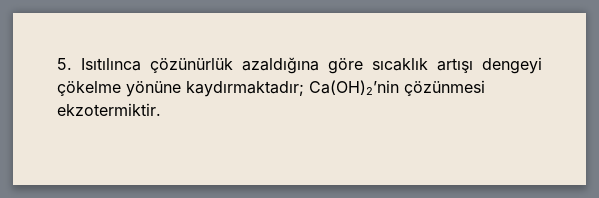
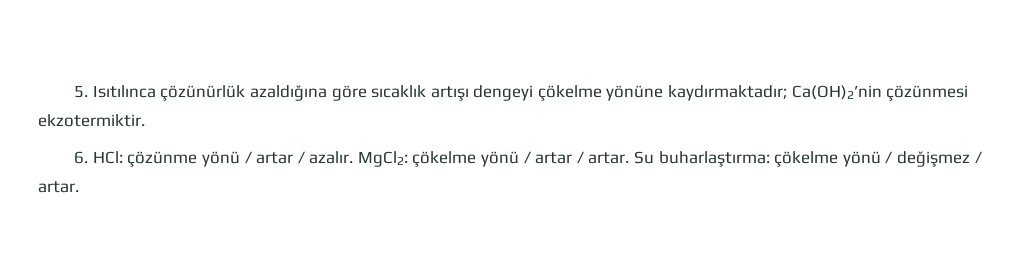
+ 6. HCl: çözünme yönü / artar / azalır. MgCl2: çökelme yönü / artar / artar. Su buharlaştırma: çökelme yönü / değişmez / artar.

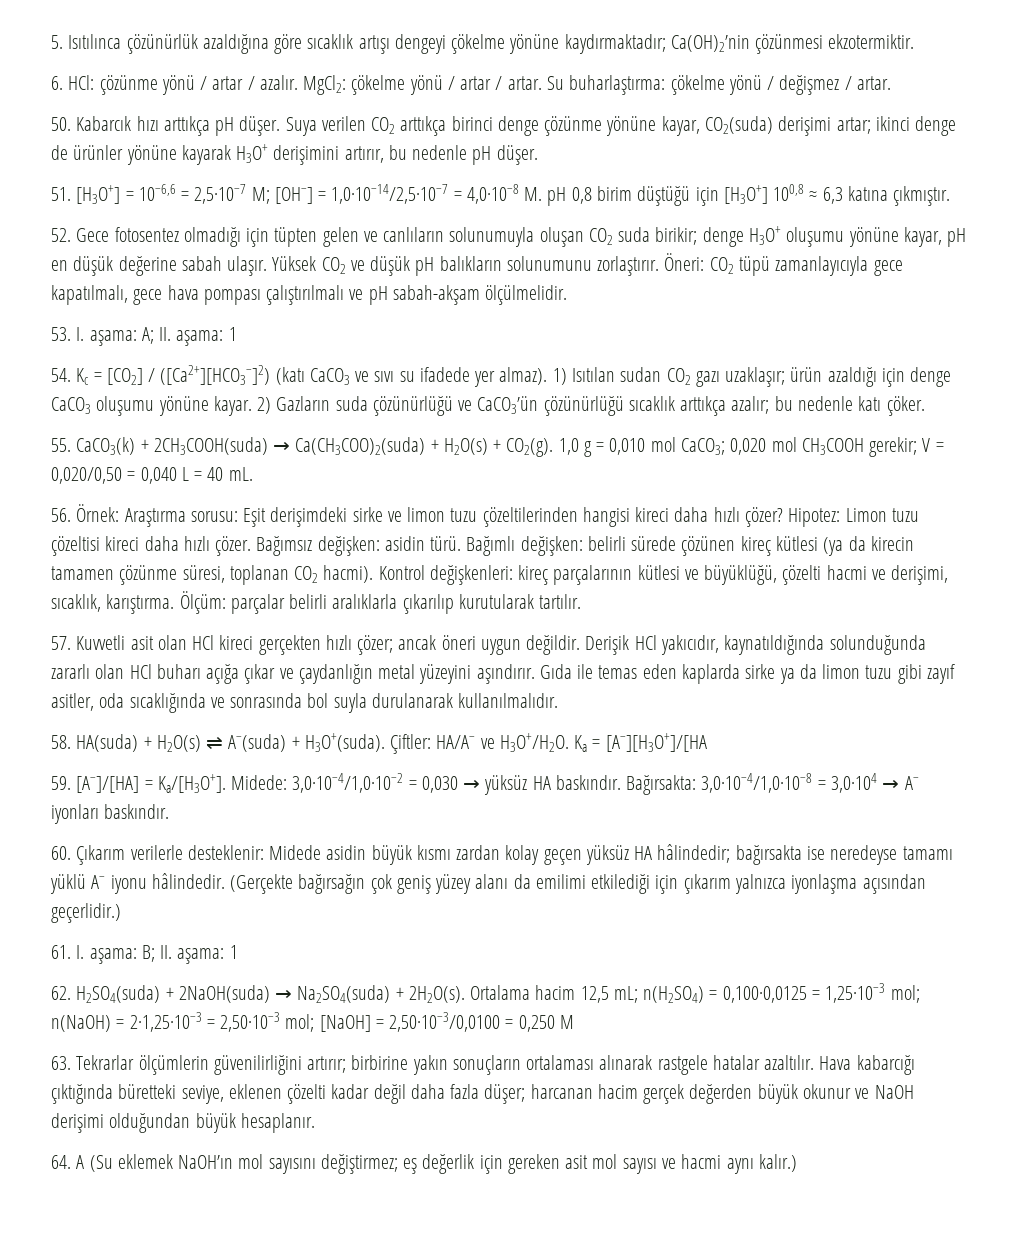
+ 50. Kabarcık hızı arttıkça pH düşer. Suya verilen CO2 arttıkça birinci denge çözünme yönüne kayar, CO2(suda) derişimi artar; ikinci denge de ürünler yönüne kayarak H3O+ derişimini artırır, bu nedenle pH düşer.
+ 51. [H3O+] = 10−6,6 = 2,5·10−7 M; [OH−] = 1,0·10−14/2,5·10−7 = 4,0·10−8 M. pH 0,8 birim düştüğü için [H3O+] 100,8 ≈ 6,3 katına çıkmıştır.
+ 52. Gece fotosentez olmadığı için tüpten gelen ve canlıların solunumuyla oluşan CO2 suda birikir; denge H3O+ oluşumu yönüne kayar, pH en düşük değerine sabah ulaşır. Yüksek CO2 ve düşük pH balıkların solunumunu zorlaştırır. Öneri: CO2 tüpü zamanlayıcıyla gece kapatılmalı, gece hava pompası çalıştırılmalı ve pH sabah-akşam ölçülmelidir.
+ 53. I. aşama: A; II. aşama: 1
+ 54. Kc = [CO2] / ([Ca2+][HCO3−]2) (katı CaCO3 ve sıvı su ifadede yer almaz). 1) Isıtılan sudan CO2 gazı uzaklaşır; ürün azaldığı için denge CaCO3 oluşumu yönüne kayar. 2) Gazların suda çözünürlüğü ve CaCO3’ün çözünürlüğü sıcaklık arttıkça azalır; bu nedenle katı çöker.
+ 55. CaCO3(k) + 2CH3COOH(suda) → Ca(CH3COO)2(suda) + H2O(s) + CO2(g). 1,0 g = 0,010 mol CaCO3; 0,020 mol CH3COOH gerekir; V = 0,020/0,50 = 0,040 L = 40 mL.
+ 56. Örnek: Araştırma sorusu: Eşit derişimdeki sirke ve limon tuzu çözeltilerinden hangisi kireci daha hızlı çözer? Hipotez: Limon tuzu çözeltisi kireci daha hızlı çözer. Bağımsız değişken: asidin türü. Bağımlı değişken: belirli sürede çözünen kireç kütlesi (ya da kirecin tamamen çözünme süresi, toplanan CO2 hacmi). Kontrol değişkenleri: kireç parçalarının kütlesi ve büyüklüğü, çözelti hacmi ve derişimi, sıcaklık, karıştırma. Ölçüm: parçalar belirli aralıklarla çıkarılıp kurutularak tartılır.
+ 57. Kuvvetli asit olan HCl kireci gerçekten hızlı çözer; ancak öneri uygun değildir. Derişik HCl yakıcıdır, kaynatıldığında solunduğunda zararlı olan HCl buharı açığa çıkar ve çaydanlığın metal yüzeyini aşındırır. Gıda ile temas eden kaplarda sirke ya da limon tuzu gibi zayıf asitler, oda sıcaklığında ve sonrasında bol suyla durulanarak kullanılmalıdır.
+ 58. HA(suda) + H2O(s) ⇌ A−(suda) + H3O+(suda). Çiftler: HA/A− ve H3O+/H2O. Ka = [A−][H3O+]/[HA
+ 59. [A−]/[HA] = Ka/[H3O+]. Midede: 3,0·10−4/1,0·10−2 = 0,030 → yüksüz HA baskındır. Bağırsakta: 3,0·10−4/1,0·10−8 = 3,0·104 → A− iyonları baskındır.
+ 60. Çıkarım verilerle desteklenir: Midede asidin büyük kısmı zardan kolay geçen yüksüz HA hâlindedir; bağırsakta ise neredeyse tamamı yüklü A− iyonu hâlindedir. (Gerçekte bağırsağın çok geniş yüzey alanı da emilimi etkilediği için çıkarım yalnızca iyonlaşma açısından geçerlidir.)
+ 61. I. aşama: B; II. aşama: 1
+ 62. H2SO4(suda) + 2NaOH(suda) → Na2SO4(suda) + 2H2O(s). Ortalama hacim 12,5 mL; n(H2SO4) = 0,100·0,0125 = 1,25·10−3 mol; n(NaOH) = 2·1,25·10−3 = 2,50·10−3 mol; [NaOH] = 2,50·10−3/0,0100 = 0,250 M
+ 63. Tekrarlar ölçümlerin güvenilirliğini artırır; birbirine yakın sonuçların ortalaması alınarak rastgele hatalar azaltılır. Hava kabarcığı çıktığında büretteki seviye, eklenen çözelti kadar değil daha fazla düşer; harcanan hacim gerçek değerden büyük okunur ve NaOH derişimi olduğundan büyük hesaplanır.
+ 64. A (Su eklemek NaOH’ın mol sayısını değiştirmez; eş değerlik için gereken asit mol sayısı ve hacmi aynı kalır.)

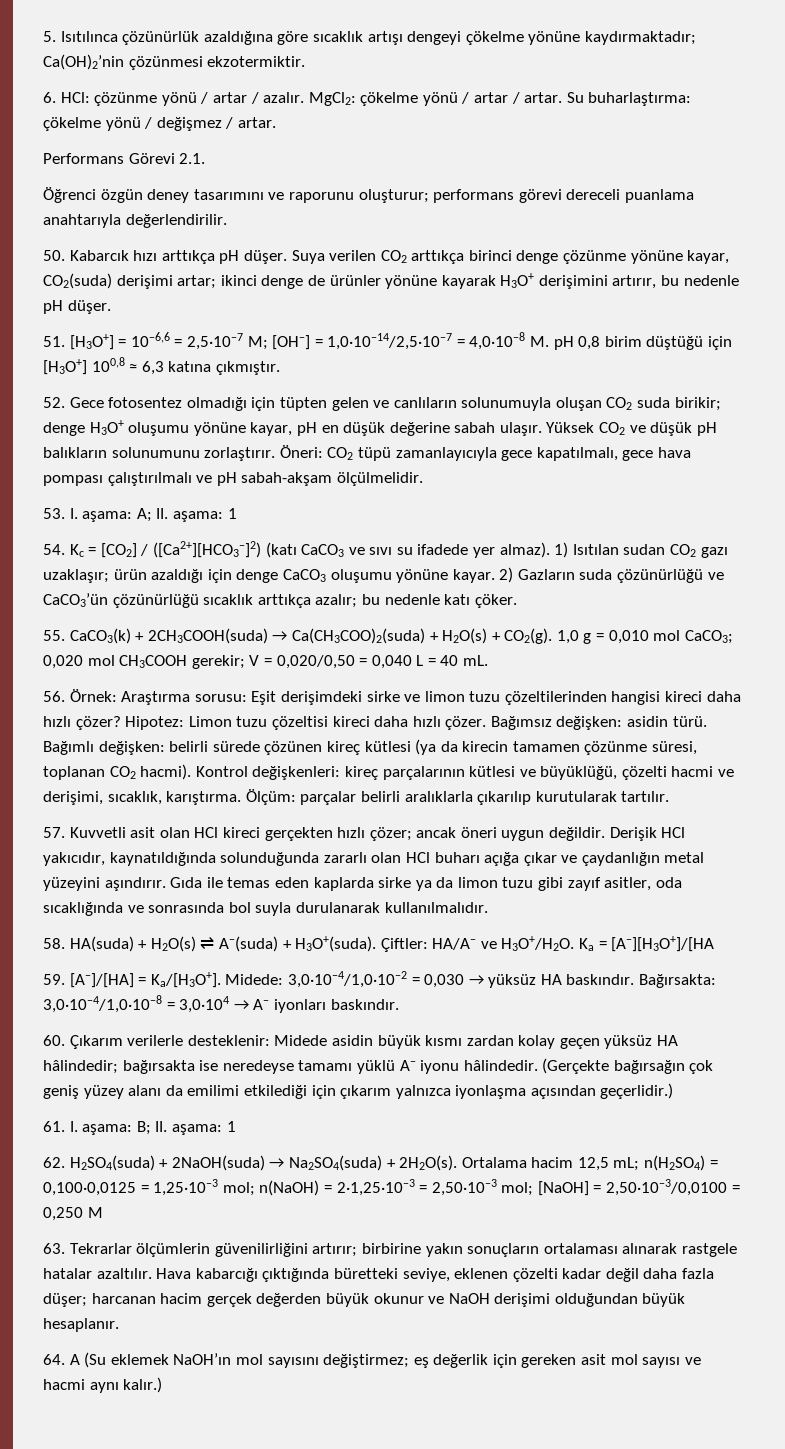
+ Performans Görevi 2.1.
+ Öğrenci özgün deney tasarımını ve raporunu oluşturur; performans görevi dereceli puanlama anahtarıyla değerlendirilir.

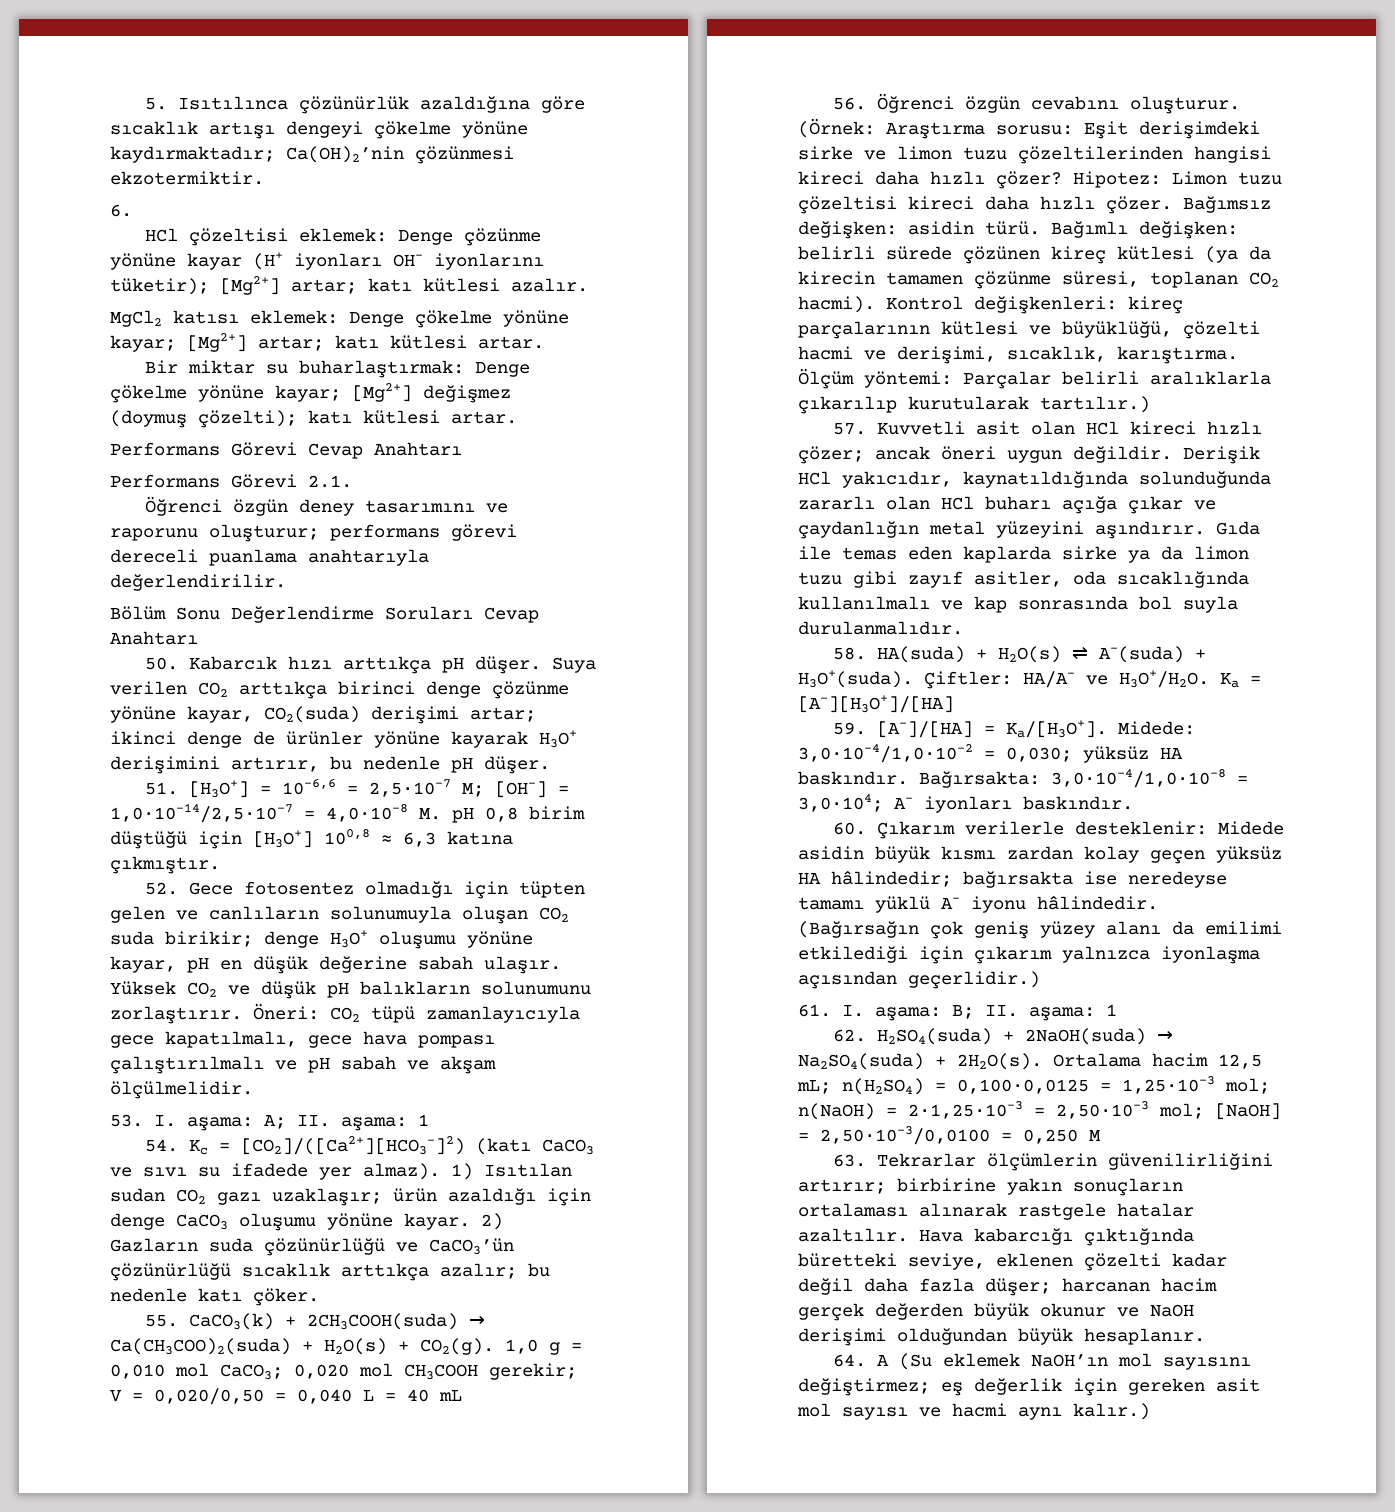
- 6. HCl: çözünme yönü / artar / azalır. MgCl2: çökelme yönü / artar / artar. Su buharlaştırma: çökelme yönü / değişmez / artar.
+ 6.
+ HCl çözeltisi eklemek: Denge çözünme yönüne kayar (H+ iyonları OH− iyonlarını tüketir); [Mg2+] artar; katı kütlesi azalır.
+ MgCl2 katısı eklemek: Denge çökelme yönüne kayar; [Mg2+] artar; katı kütlesi artar.
+ Bir miktar su buharlaştırmak: Denge çökelme yönüne kayar; [Mg2+] değişmez (doymuş çözelti); katı kütlesi artar.
+ Performans Görevi Cevap Anahtarı
+ Bölüm Sonu Değerlendirme Soruları Cevap Anahtarı
- Öneri: CO2 tüpü zamanlayıcıyla gece kapatılmalı, gece hava pompası çalıştırılmalı ve pH sabah-akşam ölçülmelidir.
+ Öneri: CO2 tüpü zamanlayıcıyla gece kapatılmalı, gece hava pompası çalıştırılmalı ve pH sabah ve akşam ölçülmelidir.
- 54. Kc = [CO2] / ([Ca2+][HCO3−]2) (katı CaCO3 ve sıvı su ifadede yer almaz).
+ 54. Kc = [CO2]/([Ca2+][HCO3−]2) (katı CaCO3 ve sıvı su ifadede yer almaz).
- 1,0 g = 0,010 mol CaCO3; 0,020 mol CH3COOH gerekir; V = 0,020/0,50 = 0,040 L = 40 mL.
+ 1,0 g = 0,010 mol CaCO3; 0,020 mol CH3COOH gerekir; V = 0,020/0,50 = 0,040 L = 40 mL
- 56. Örnek: Araştırma sorusu: Eşit derişimdeki sirke ve limon tuzu çözeltilerinden hangisi kireci daha hızlı çözer?
+ 56. Öğrenci özgün cevabını oluşturur. (Örnek: Araştırma sorusu: Eşit derişimdeki sirke ve limon tuzu çözeltilerinden hangisi kireci daha hızlı çözer?
- Ölçüm: parçalar belirli aralıklarla çıkarılıp kurutularak tartılır.
+ Ölçüm yöntemi: Parçalar belirli aralıklarla çıkarılıp kurutularak tartılır.)
- 57. Kuvvetli asit olan HCl kireci gerçekten hızlı çözer; ancak öneri uygun değildir.
+ 57. Kuvvetli asit olan HCl kireci hızlı çözer; ancak öneri uygun değildir.
- Gıda ile temas eden kaplarda sirke ya da limon tuzu gibi zayıf asitler, oda sıcaklığında ve sonrasında bol suyla durulanarak kullanılmalıdır.
+ Gıda ile temas eden kaplarda sirke ya da limon tuzu gibi zayıf asitler, oda sıcaklığında kullanılmalı ve kap sonrasında bol suyla durulanmalıdır.
- Ka = [A−][H3O+]/[HA
+ Ka = [A−][H3O+]/[HA]
- Midede: 3,0·10−4/1,0·10−2 = 0,030 → yüksüz HA baskındır.
+ Midede: 3,0·10−4/1,0·10−2 = 0,030; yüksüz HA baskındır.
- Bağırsakta: 3,0·10−4/1,0·10−8 = 3,0·104 → A− iyonları baskındır.
+ Bağırsakta: 3,0·10−4/1,0·10−8 = 3,0·104; A− iyonları baskındır.
- (Gerçekte bağırsağın çok geniş yüzey alanı da emilimi etkilediği için çıkarım yalnızca iyonlaşma açısından geçerlidir.)
+ (Bağırsağın çok geniş yüzey alanı da emilimi etkilediği için çıkarım yalnızca iyonlaşma açısından geçerlidir.)

